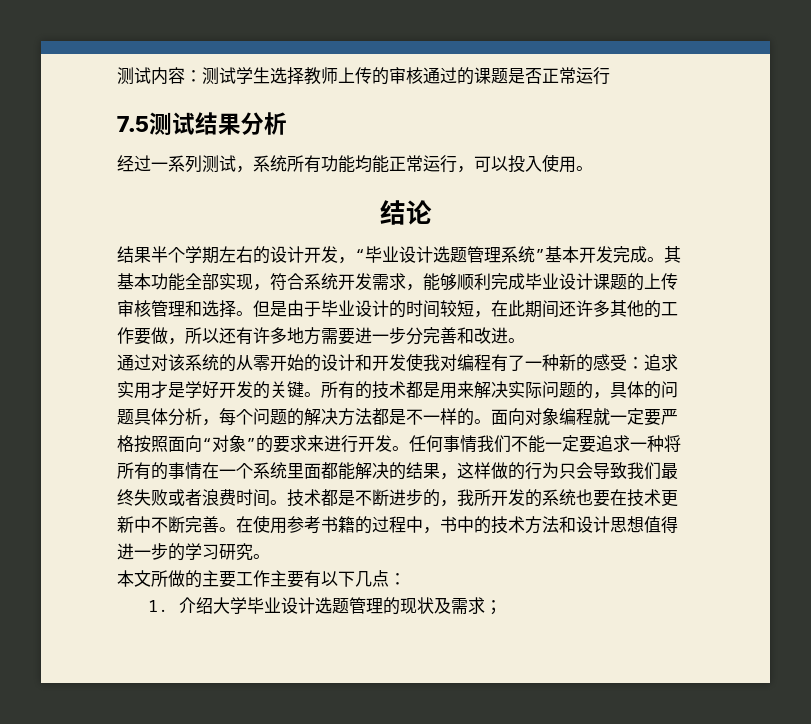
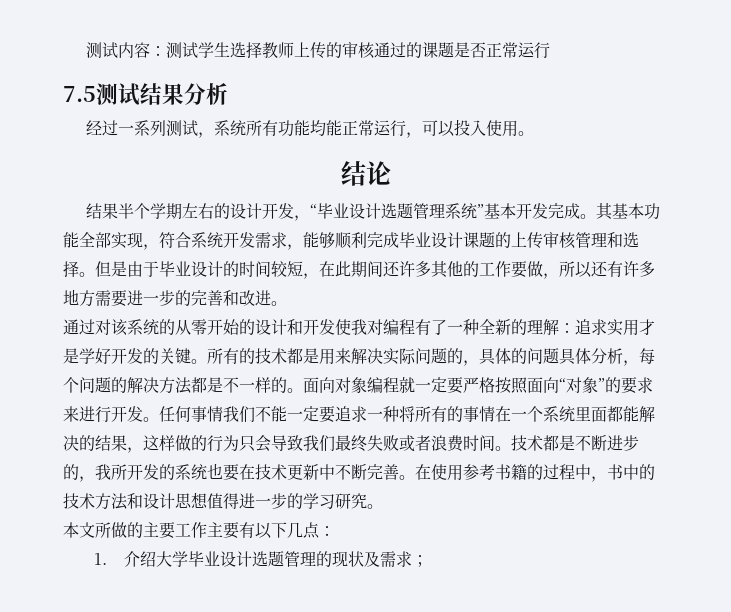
- 但是由于毕业设计的时间较短，在此期间还许多其他的工作要做，所以还有许多地方需要进一步分完善和改进。
+ 但是由于毕业设计的时间较短，在此期间还许多其他的工作要做，所以还有许多地方需要进一步的完善和改进。
- 通过对该系统的从零开始的设计和开发使我对编程有了一种新的感受：追求实用才是学好开发的关键。
+ 通过对该系统的从零开始的设计和开发使我对编程有了一种全新的理解：追求实用才是学好开发的关键。

